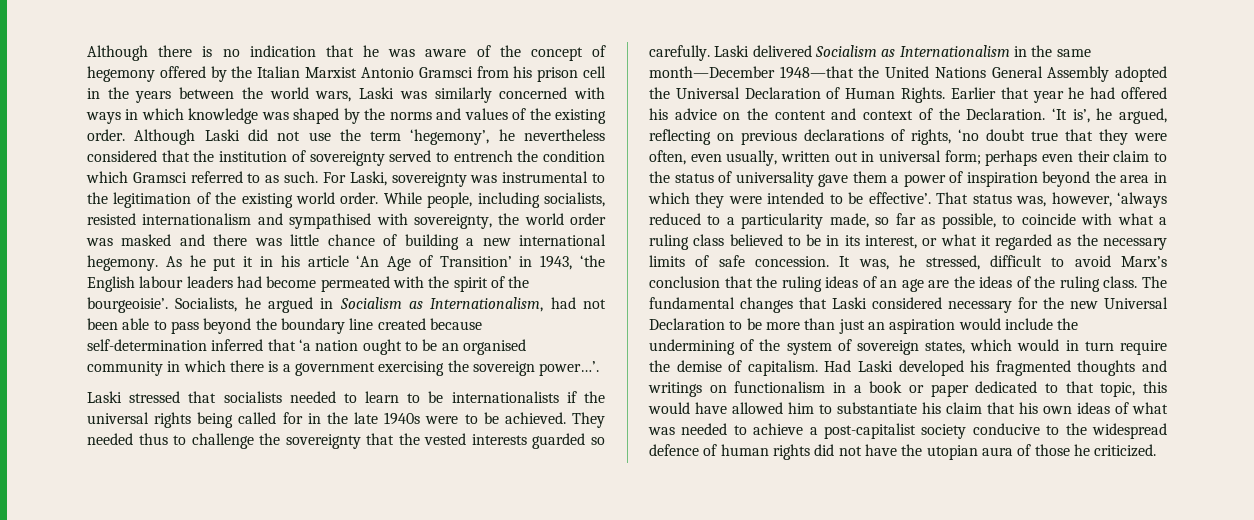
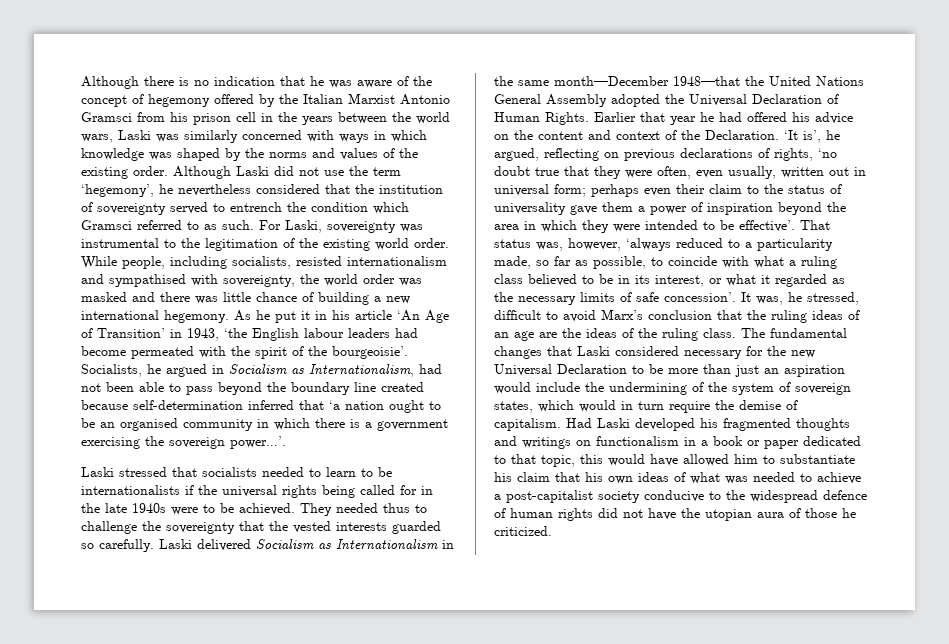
- That status was, however, ‘always reduced to a particularity made, so far as possible, to coincide with what a ruling class believed to be in its interest, or what it regarded as the necessary limits of safe concession.
+ That status was, however, ‘always reduced to a particularity made, so far as possible, to coincide with what a ruling class believed to be in its interest, or what it regarded as the necessary limits of safe concession’.

